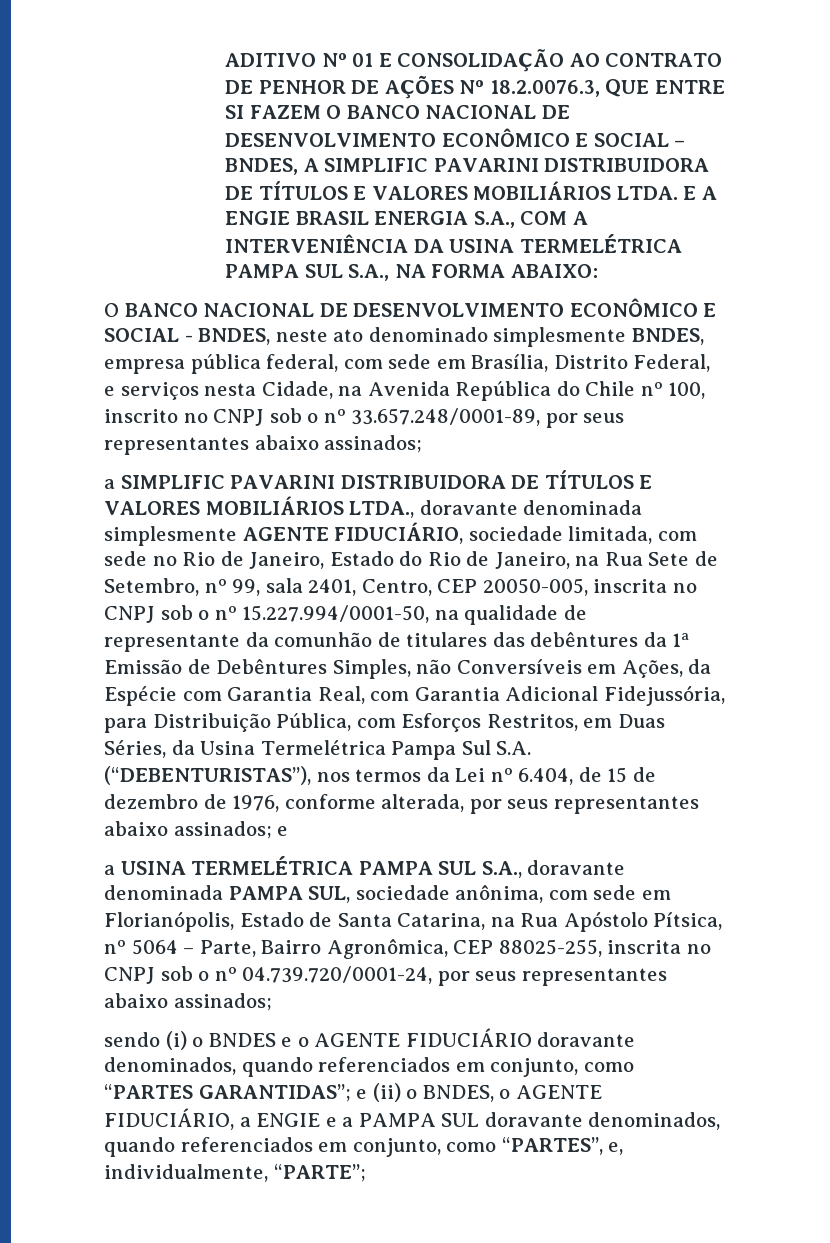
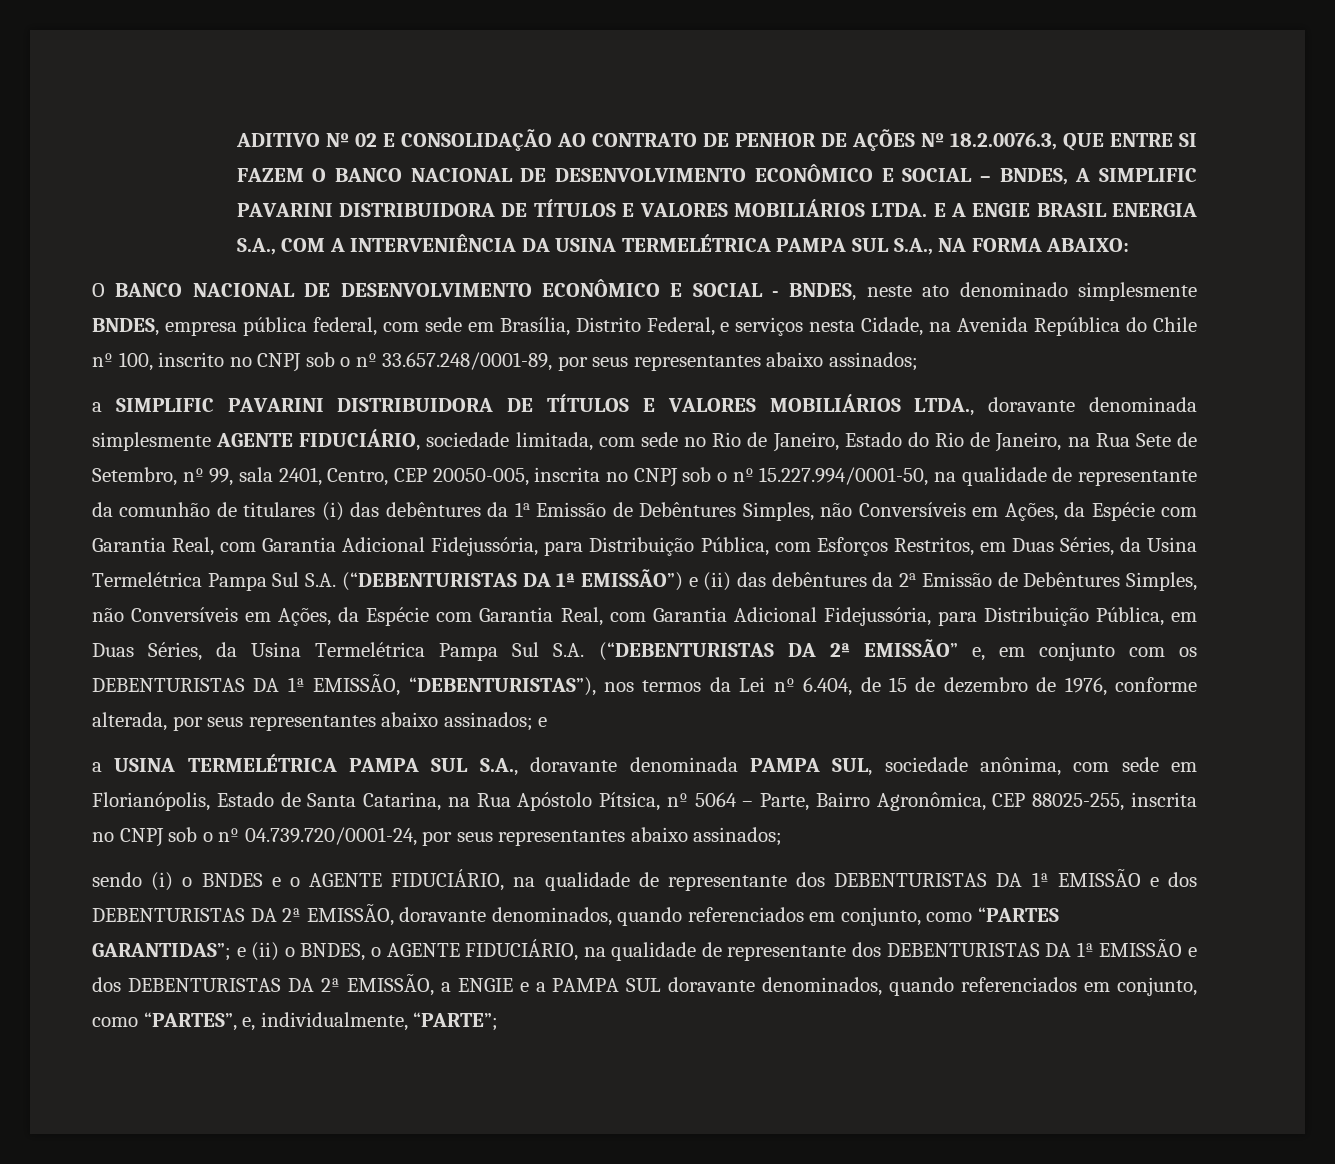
- ADITIVO Nº 01 E CONSOLIDAÇÃO AO CONTRATO DE PENHOR DE AÇÕES Nº 18.2.0076.3, QUE ENTRE SI FAZEM O BANCO NACIONAL DE DESENVOLVIMENTO ECONÔMICO E SOCIAL – BNDES, A SIMPLIFIC PAVARINI DISTRIBUIDORA DE TÍTULOS E VALORES MOBILIÁRIOS LTDA.
+ ADITIVO Nº 02 E CONSOLIDAÇÃO AO CONTRATO DE PENHOR DE AÇÕES Nº 18.2.0076.3, QUE ENTRE SI FAZEM O BANCO NACIONAL DE DESENVOLVIMENTO ECONÔMICO E SOCIAL – BNDES, A SIMPLIFIC PAVARINI DISTRIBUIDORA DE TÍTULOS E VALORES MOBILIÁRIOS LTDA.
- a SIMPLIFIC PAVARINI DISTRIBUIDORA DE TÍTULOS E VALORES MOBILIÁRIOS LTDA., doravante denominada simplesmente AGENTE FIDUCIÁRIO, sociedade limitada, com sede no Rio de Janeiro, Estado do Rio de Janeiro, na Rua Sete de Setembro, nº 99, sala 2401, Centro, CEP 20050-005, inscrita no CNPJ sob o nº 15.227.994/0001-50, na qualidade de representante da comunhão de titulares das debêntures da 1a Emissão de Debêntures Simples, não Conversíveis em Ações, da Espécie com Garantia Real, com Garantia Adicional Fidejussória, para Distribuição Pública, com Esforços Restritos, em Duas Séries, da Usina Termelétrica Pampa Sul S.A. (“DEBENTURISTAS”), nos termos da Lei nº 6.404, de 15 de dezembro de 1976, conforme alterada, por seus representantes abaixo assinados;
+ a SIMPLIFIC PAVARINI DISTRIBUIDORA DE TÍTULOS E VALORES MOBILIÁRIOS LTDA., doravante denominada simplesmente AGENTE FIDUCIÁRIO, sociedade limitada, com sede no Rio de Janeiro, Estado do Rio de Janeiro, na Rua Sete de Setembro, nº 99, sala 2401, Centro, CEP 20050-005, inscrita no CNPJ sob o nº 15.227.994/0001-50, na qualidade de representante da comunhão de titulares (i) das debêntures da 1a Emissão de Debêntures Simples, não Conversíveis em Ações, da Espécie com Garantia Real, com Garantia Adicional Fidejussória, para Distribuição Pública, com Esforços Restritos, em Duas Séries, da Usina Termelétrica Pampa Sul S.A. (“DEBENTURISTAS DA 1ª EMISSÃO”) e (ii) das debêntures da 2a Emissão de Debêntures Simples, não Conversíveis em Ações, da Espécie com Garantia Real, com Garantia Adicional Fidejussória, para Distribuição Pública, em Duas Séries, da Usina Termelétrica Pampa Sul S.A. (“DEBENTURISTAS DA 2ª EMISSÃO” e, em conjunto com os DEBENTURISTAS DA 1ª EMISSÃO, “DEBENTURISTAS”), nos termos da Lei nº 6.404, de 15 de dezembro de 1976, conforme alterada, por seus representantes abaixo assinados;
- sendo (i) o BNDES e o AGENTE FIDUCIÁRIO doravante denominados, quando referenciados em conjunto, como “PARTES GARANTIDAS”; e (ii) o BNDES, o AGENTE FIDUCIÁRIO, a ENGIE e a PAMPA SUL doravante denominados, quando referenciados em conjunto, como “PARTES”, e, individualmente, “PARTE”;
+ sendo (i) o BNDES e o AGENTE FIDUCIÁRIO, na qualidade de representante dos DEBENTURISTAS DA 1ª EMISSÃO e dos DEBENTURISTAS DA 2ª EMISSÃO, doravante denominados, quando referenciados em conjunto, como “PARTES GARANTIDAS”; e (ii) o BNDES, o AGENTE FIDUCIÁRIO, na qualidade de representante dos DEBENTURISTAS DA 1ª EMISSÃO e dos DEBENTURISTAS DA 2ª EMISSÃO, a ENGIE e a PAMPA SUL doravante denominados, quando referenciados em conjunto, como “PARTES”, e, individualmente, “PARTE”;

